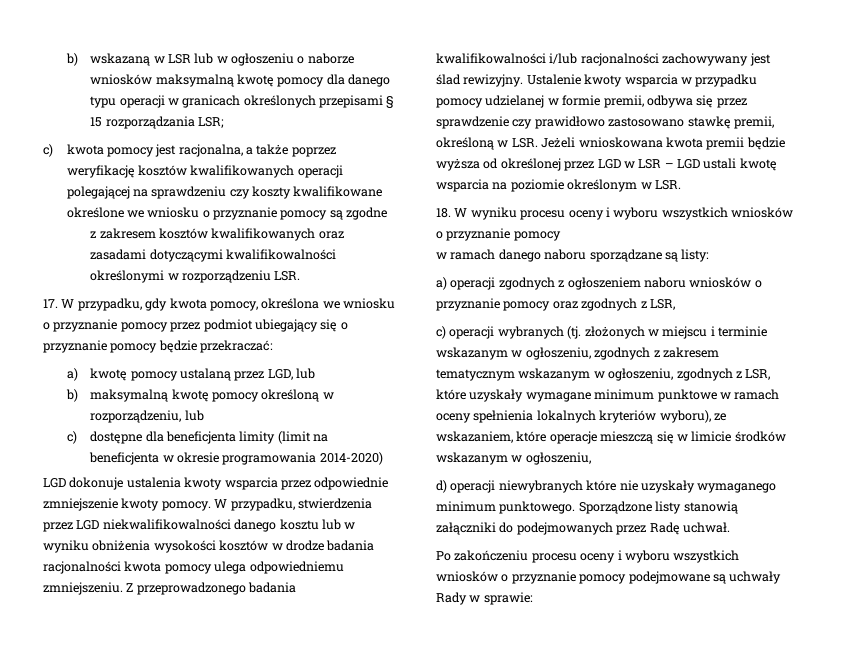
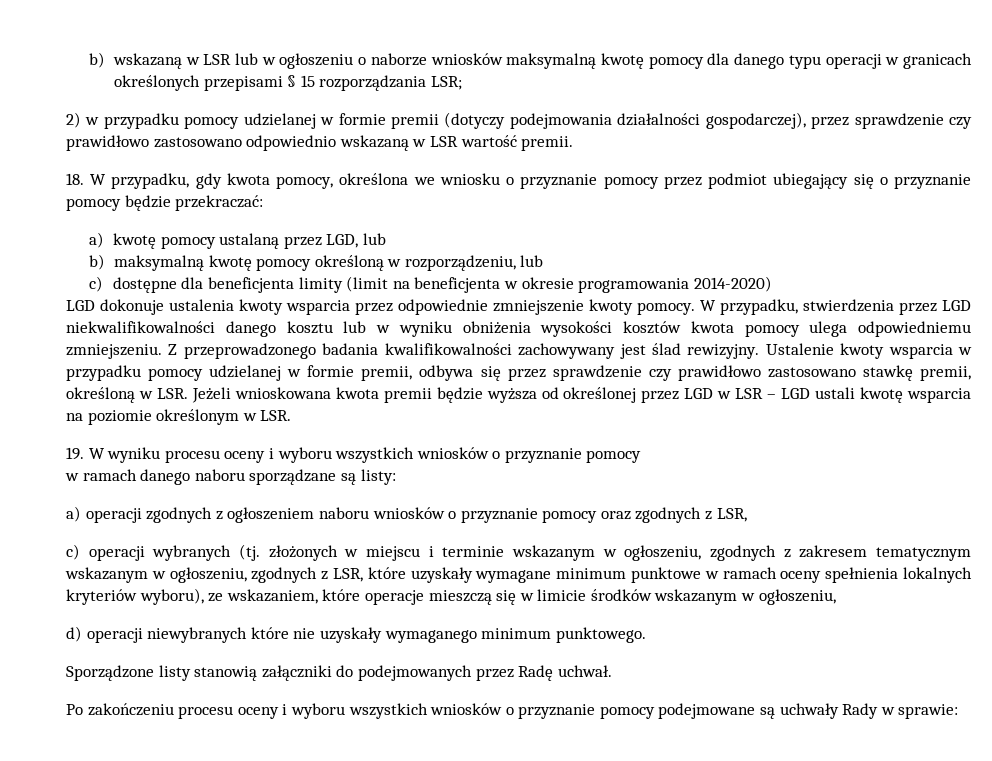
- c) kwota pomocy jest racjonalna, a także poprzez weryfikację kosztów kwalifikowanych operacji polegającej na sprawdzeniu czy koszty kwalifikowane określone we wniosku o przyznanie pomocy są zgodne
- z zakresem kosztów kwalifikowanych oraz zasadami dotyczącymi kwalifikowalności określonymi w rozporządzeniu LSR.
- 17. W przypadku, gdy kwota pomocy, określona we wniosku o przyznanie pomocy przez podmiot ubiegający się o przyznanie pomocy będzie przekraczać:
+ 2) w przypadku pomocy udzielanej w formie premii (dotyczy podejmowania działalności gospodarczej), przez sprawdzenie czy prawidłowo zastosowano odpowiednio wskazaną w LSR wartość premii.
+ 18. W przypadku, gdy kwota pomocy, określona we wniosku o przyznanie pomocy przez podmiot ubiegający się o przyznanie pomocy będzie przekraczać:
- W przypadku, stwierdzenia przez LGD niekwalifikowalności danego kosztu lub w wyniku obniżenia wysokości kosztów w drodze badania racjonalności kwota pomocy ulega odpowiedniemu zmniejszeniu.
+ W przypadku, stwierdzenia przez LGD niekwalifikowalności danego kosztu lub w wyniku obniżenia wysokości kosztów kwota pomocy ulega odpowiedniemu zmniejszeniu.
- Z przeprowadzonego badania kwalifikowalności i/lub racjonalności zachowywany jest ślad rewizyjny.
+ Z przeprowadzonego badania kwalifikowalności zachowywany jest ślad rewizyjny.
- 18. W wyniku procesu oceny i wyboru wszystkich wniosków o przyznanie pomocy
+ 19. W wyniku procesu oceny i wyboru wszystkich wniosków o przyznanie pomocy
- d) operacji niewybranych które nie uzyskały wymaganego minimum punktowego. Sporządzone listy stanowią załączniki do podejmowanych przez Radę uchwał.
+ d) operacji niewybranych które nie uzyskały wymaganego minimum punktowego.
+ Sporządzone listy stanowią załączniki do podejmowanych przez Radę uchwał.

